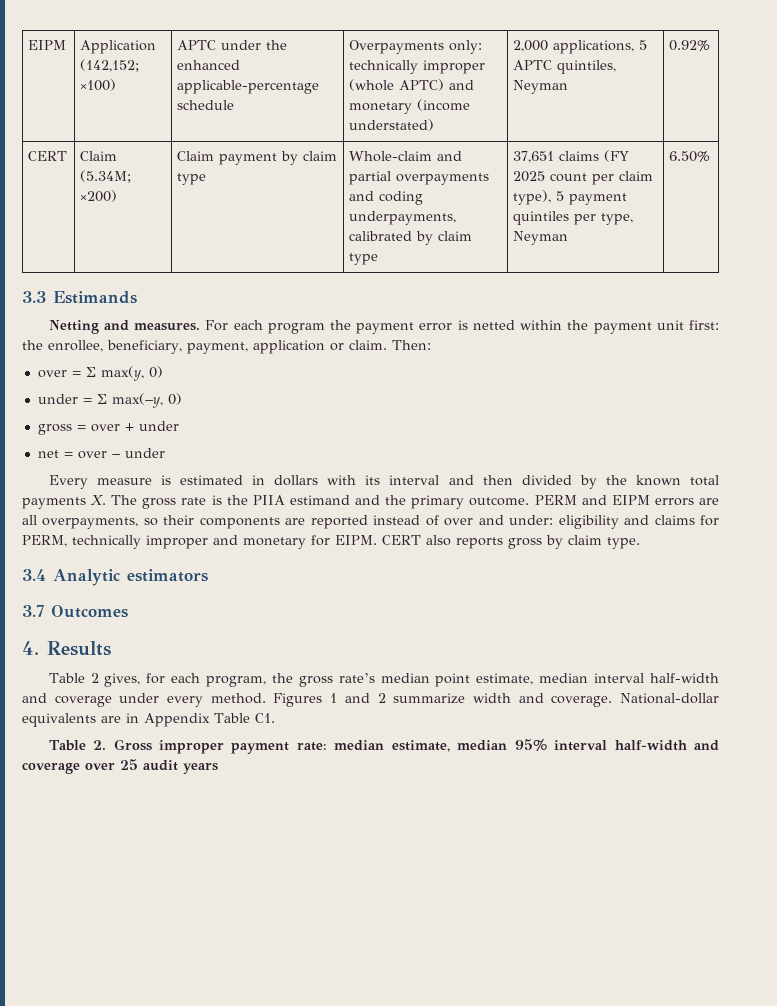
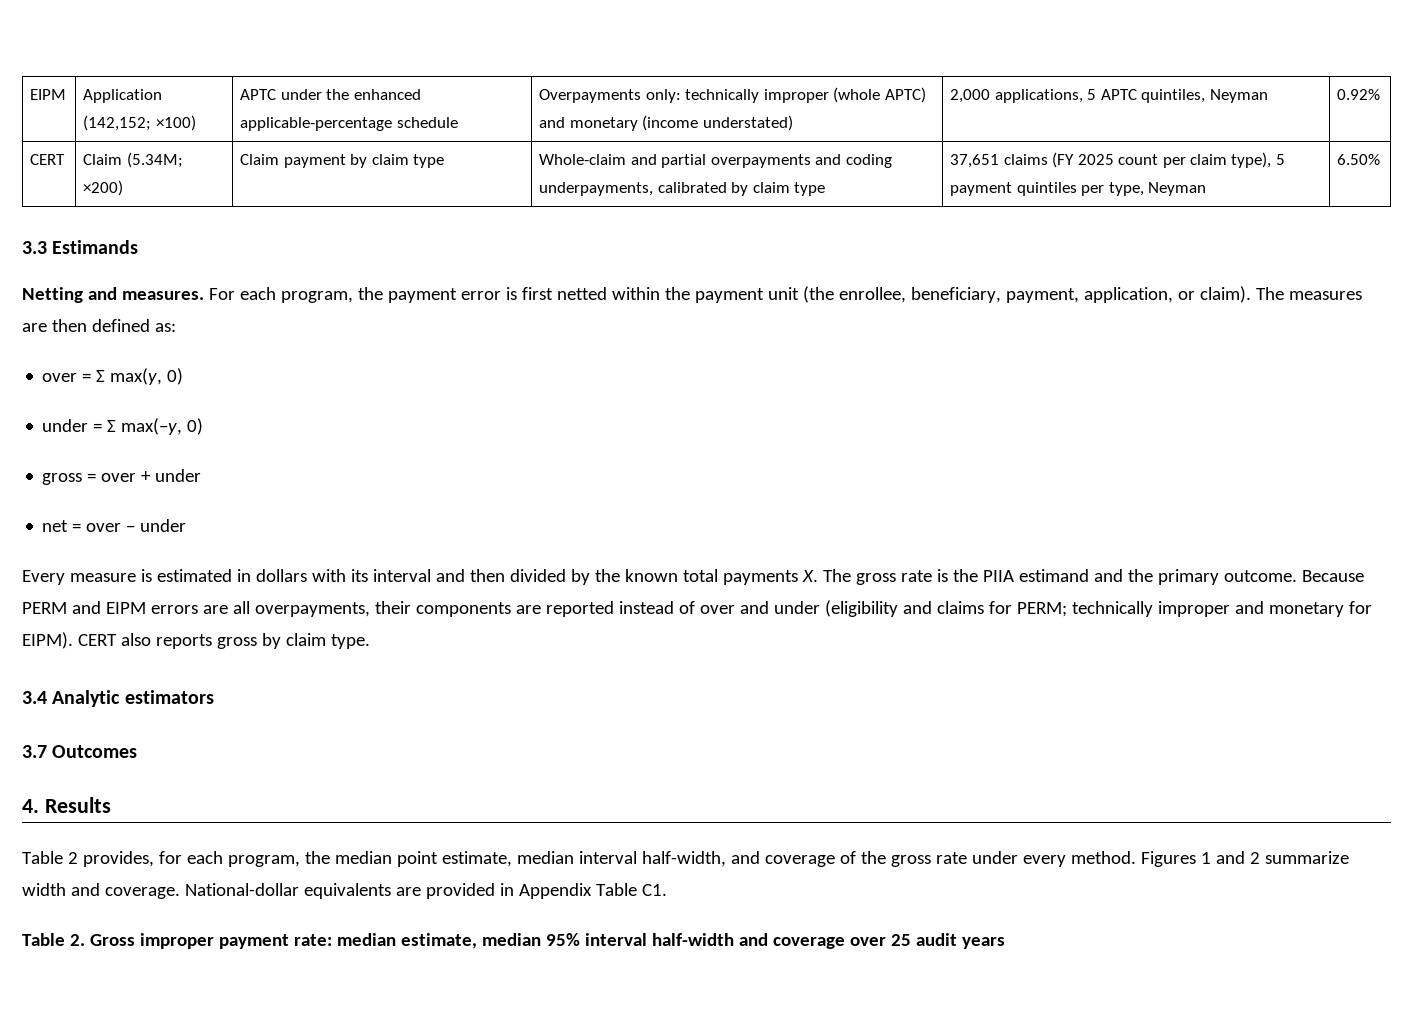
- For each program the payment error is netted within the payment unit first: the enrollee, beneficiary, payment, application or claim. Then:
+ For each program, the payment error is first netted within the payment unit (the enrollee, beneficiary, payment, application, or claim). The measures are then defined as:
- PERM and EIPM errors are all overpayments, so their components are reported instead of over and under: eligibility and claims for PERM, technically improper and monetary for EIPM.
+ Because PERM and EIPM errors are all overpayments, their components are reported instead of over and under (eligibility and claims for PERM; technically improper and monetary for EIPM).
- Table 2 gives, for each program, the gross rate’s median point estimate, median interval half-width and coverage under every method.
+ Table 2 provides, for each program, the median point estimate, median interval half-width, and coverage of the gross rate under every method.
- National-dollar equivalents are in Appendix Table C1.
+ National-dollar equivalents are provided in Appendix Table C1.

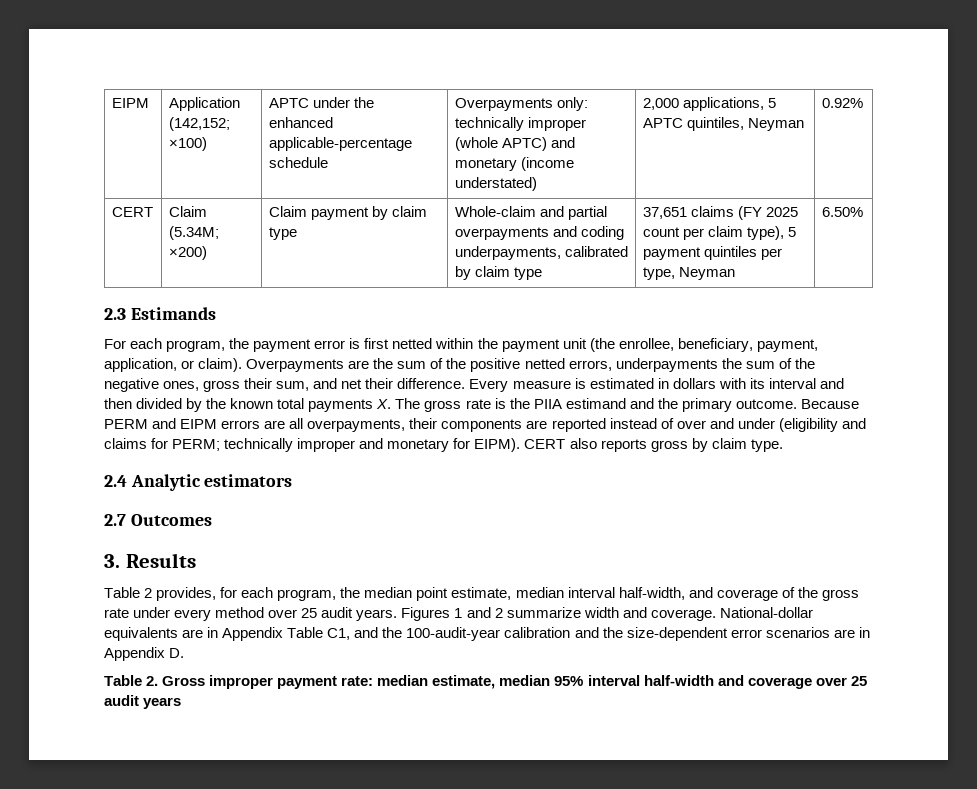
- 3.3 Estimands
+ 2.3 Estimands
- Netting and measures.
- The measures are then defined as:
- over = Σ max(y, 0)
- under = Σ max(−y, 0)
- gross = over + under
- net = over − under
- Every measure is estimated in dollars with its interval and then divided by the known total payments X. The gross rate is the PIIA estimand and the primary outcome.
+ Overpayments are the sum of the positive netted errors, underpayments the sum of the negative ones, gross their sum, and net their difference. Every measure is estimated in dollars with its interval and then divided by the known total payments X. The gross rate is the PIIA estimand and the primary outcome.
- 3.4 Analytic estimators
+ 2.4 Analytic estimators
- 3.7 Outcomes
+ 2.7 Outcomes
- 4. Results
+ 3. Results
- Table 2 provides, for each program, the median point estimate, median interval half-width, and coverage of the gross rate under every method.
+ Table 2 provides, for each program, the median point estimate, median interval half-width, and coverage of the gross rate under every method over 25 audit years.
- National-dollar equivalents are provided in Appendix Table C1.
+ National-dollar equivalents are in Appendix Table C1, and the 100-audit-year calibration and the size-dependent error scenarios are in Appendix D.

